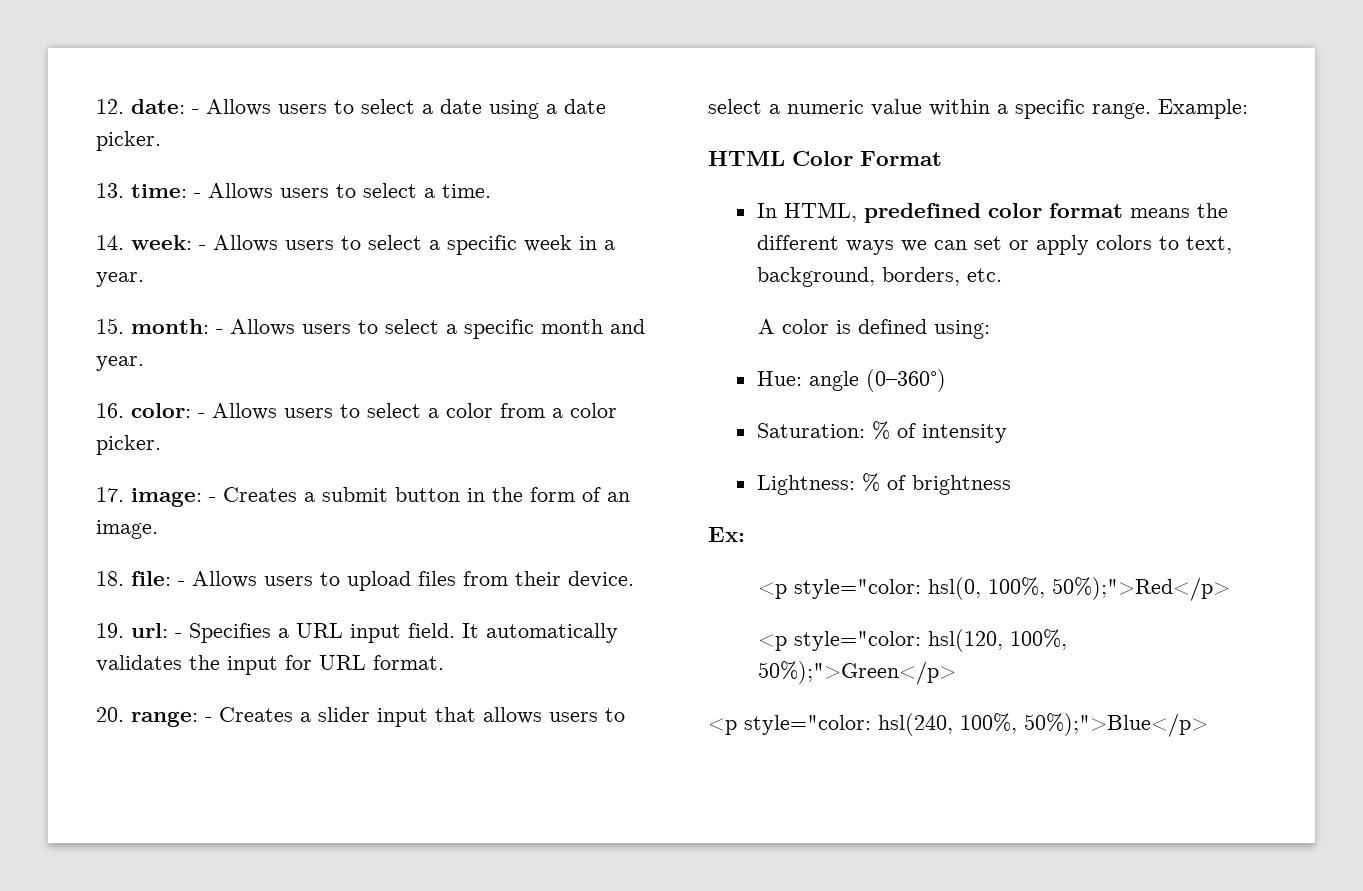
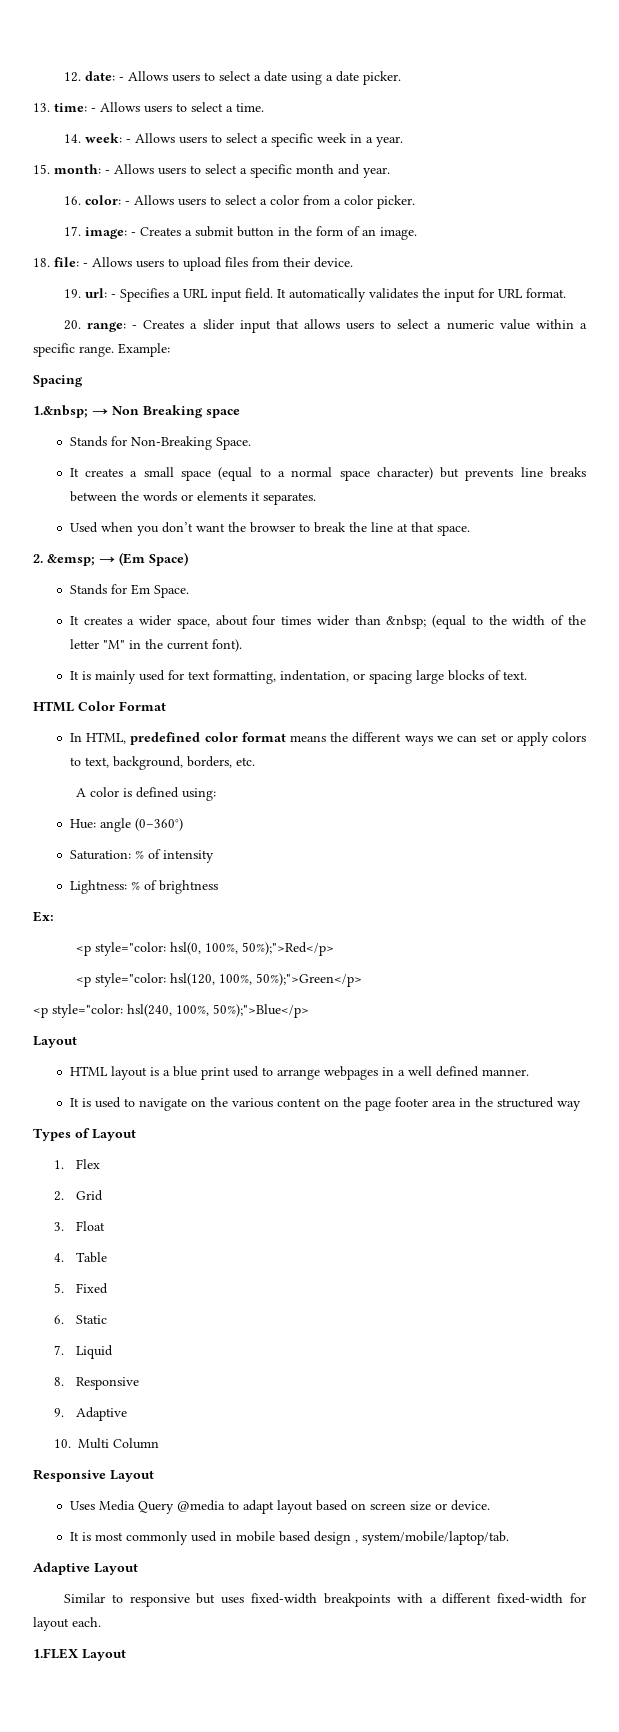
+ Spacing
+ 1.&nbsp; → Non Breaking space
+ Stands for Non-Breaking Space.
+ It creates a small space (equal to a normal space character) but prevents line breaks between the words or elements it separates.
+ Used when you don’t want the browser to break the line at that space.
+ 2. &emsp; → (Em Space)
+ Stands for Em Space.
+ It creates a wider space, about four times wider than &nbsp; (equal to the width of the letter "M" in the current font).
+ It is mainly used for text formatting, indentation, or spacing large blocks of text.
  <p style="color: hsl(240, 100%, 50%);">Blue</p>
+ Layout
+ HTML layout is a blue print used to arrange webpages in a well defined manner.
+ It is used to navigate on the various content on the page footer area in the structured way
+ Types of Layout
+ 1. Flex
+ 2. Grid
+ 3. Float
+ 4. Table
+ 5. Fixed
+ 6. Static
+ 7. Liquid
+ 8. Responsive
+ 9. Adaptive
+ 10. Multi Column
+ Responsive Layout
+ Uses Media Query @media to adapt layout based on screen size or device.
+ It is most commonly used in mobile based design , system/mobile/laptop/tab.
+ Adaptive Layout
+ Similar to responsive but uses fixed-width breakpoints with a different fixed-width for layout each.
+ 1.FLEX Layout

